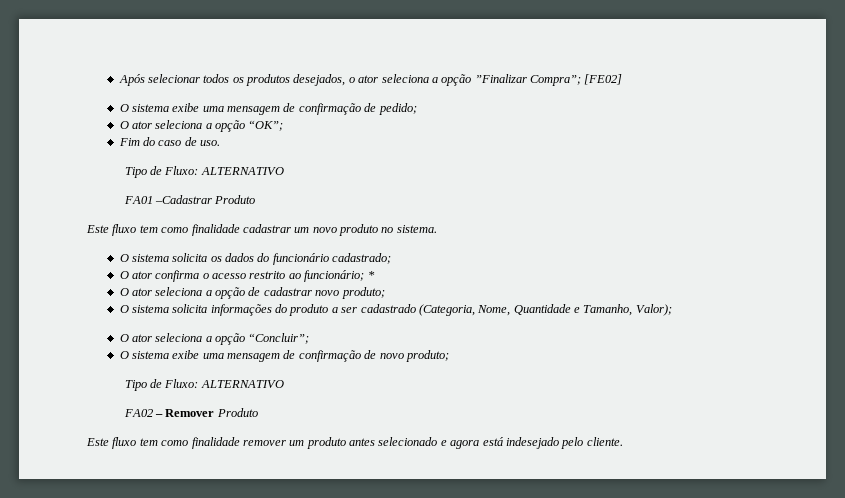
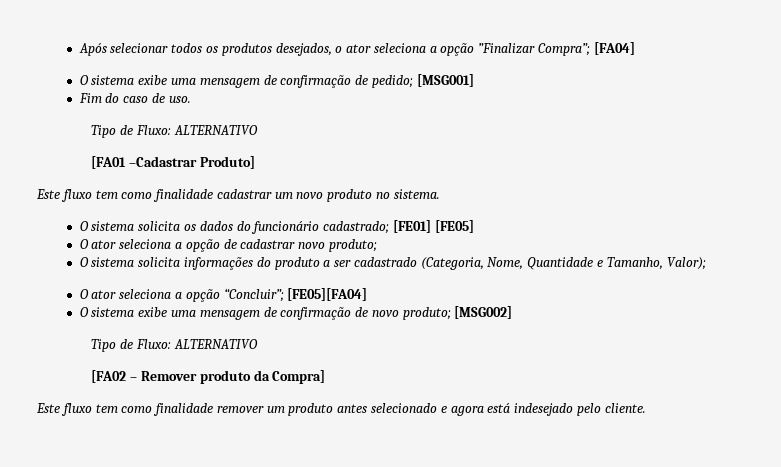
- Após selecionar todos os produtos desejados, o ator seleciona a opção ”Finalizar Compra”; [FE02]
+ Após selecionar todos os produtos desejados, o ator seleciona a opção ”Finalizar Compra”; [FA04]
- O sistema exibe uma mensagem de confirmação de pedido;
- O ator seleciona a opção “OK”;
+ O sistema exibe uma mensagem de confirmação de pedido; [MSG001]
- FA01 –Cadastrar Produto
+ [FA01 –Cadastrar Produto]
- O sistema solicita os dados do funcionário cadastrado;
- O ator confirma o acesso restrito ao funcionário; *
+ O sistema solicita os dados do funcionário cadastrado; [FE01] [FE05]
- O ator seleciona a opção “Concluir”;
+ O ator seleciona a opção “Concluir”; [FE05][FA04]
- O sistema exibe uma mensagem de confirmação de novo produto;
+ O sistema exibe uma mensagem de confirmação de novo produto; [MSG002]
  Tipo de Fluxo: ALTERNATIVO
- FA02 – Remover Produto
+ [FA02 – Remover produto da Compra]

